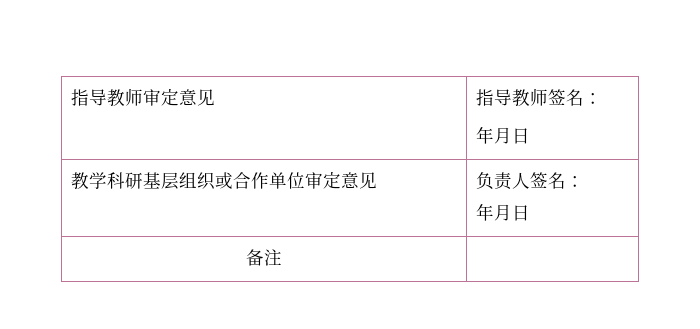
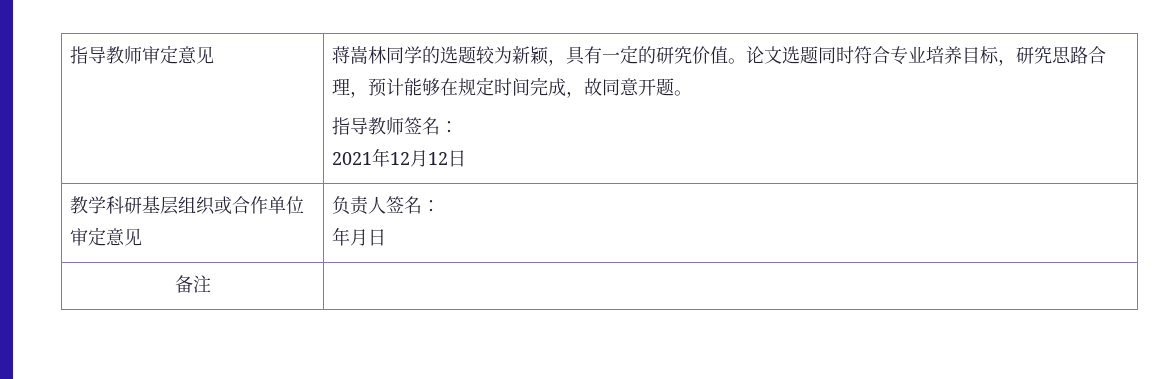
+ 蒋嵩林同学的选题较为新颖，具有一定的研究价值。论文选题同时符合专业培养目标，研究思路合理，预计能够在规定时间完成，故同意开题。
  指导教师签名：
- 年月日
+ 2021年12月12日

